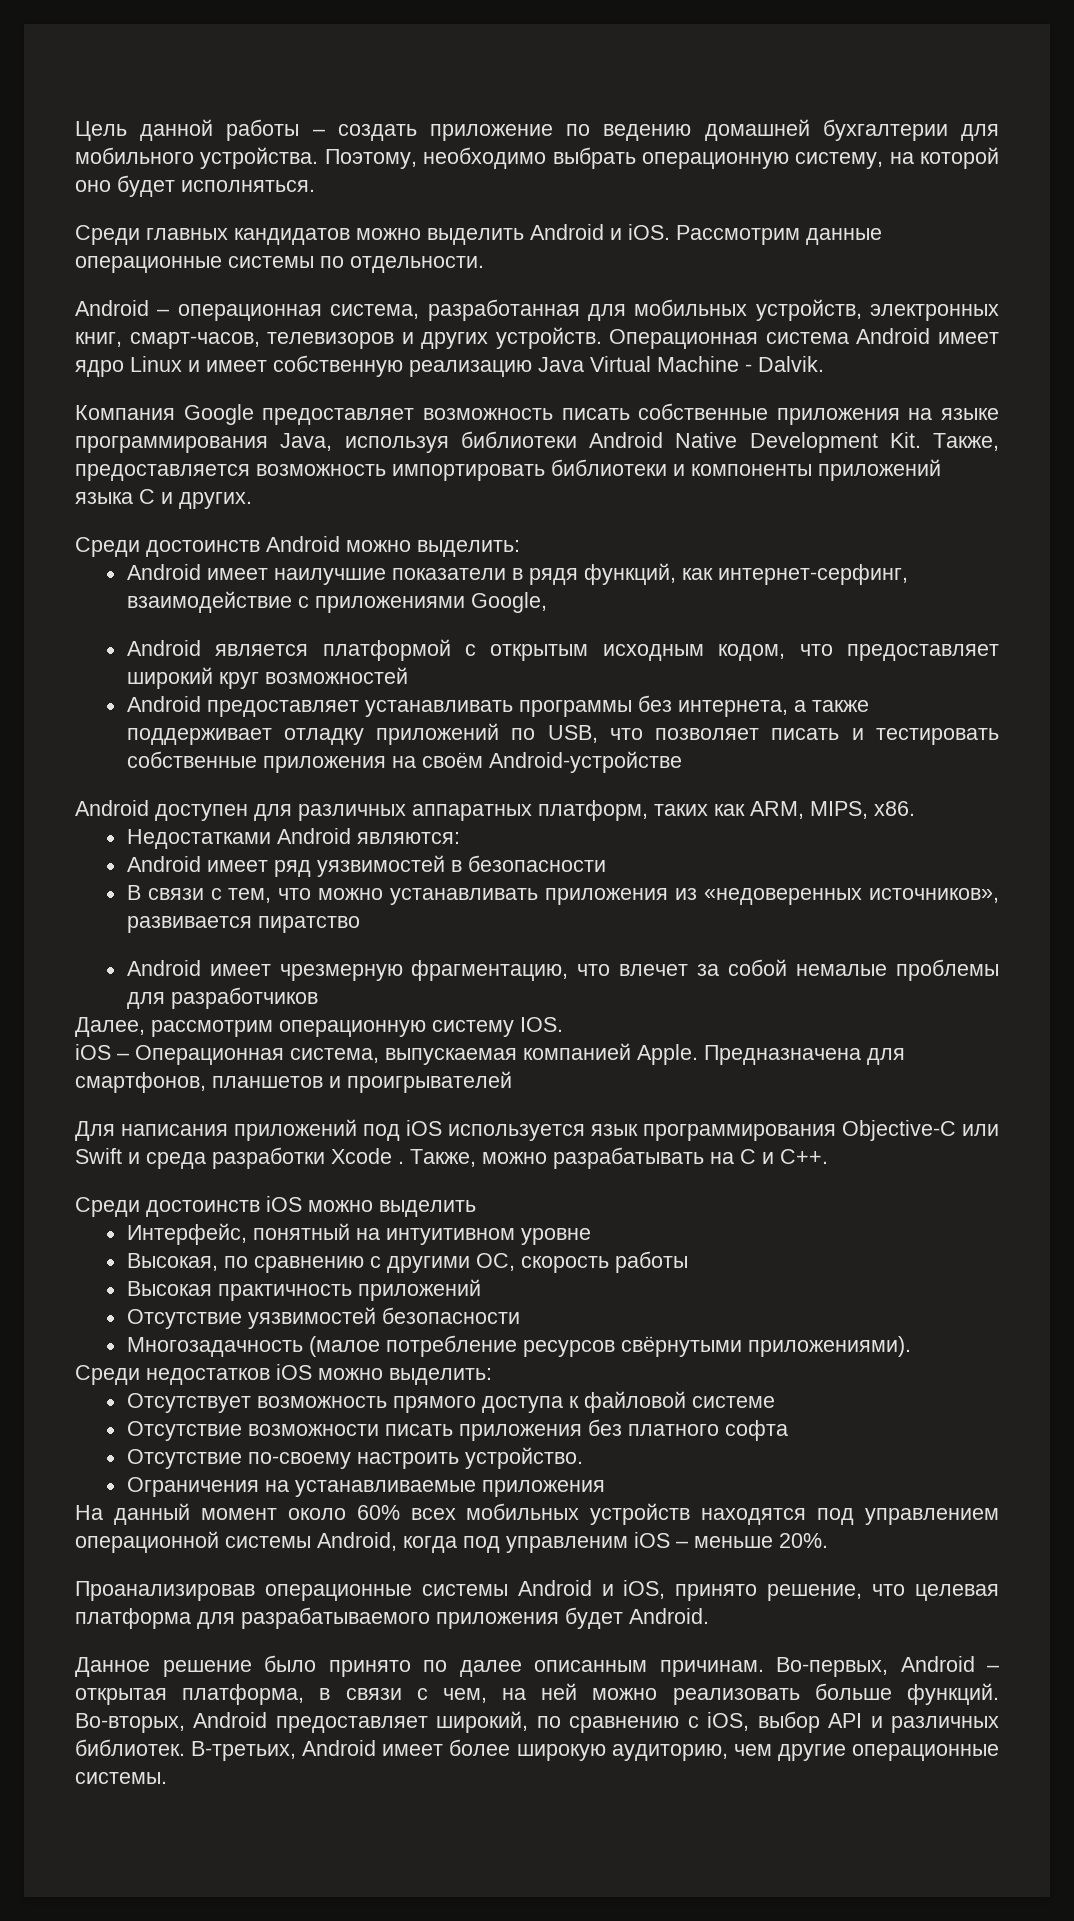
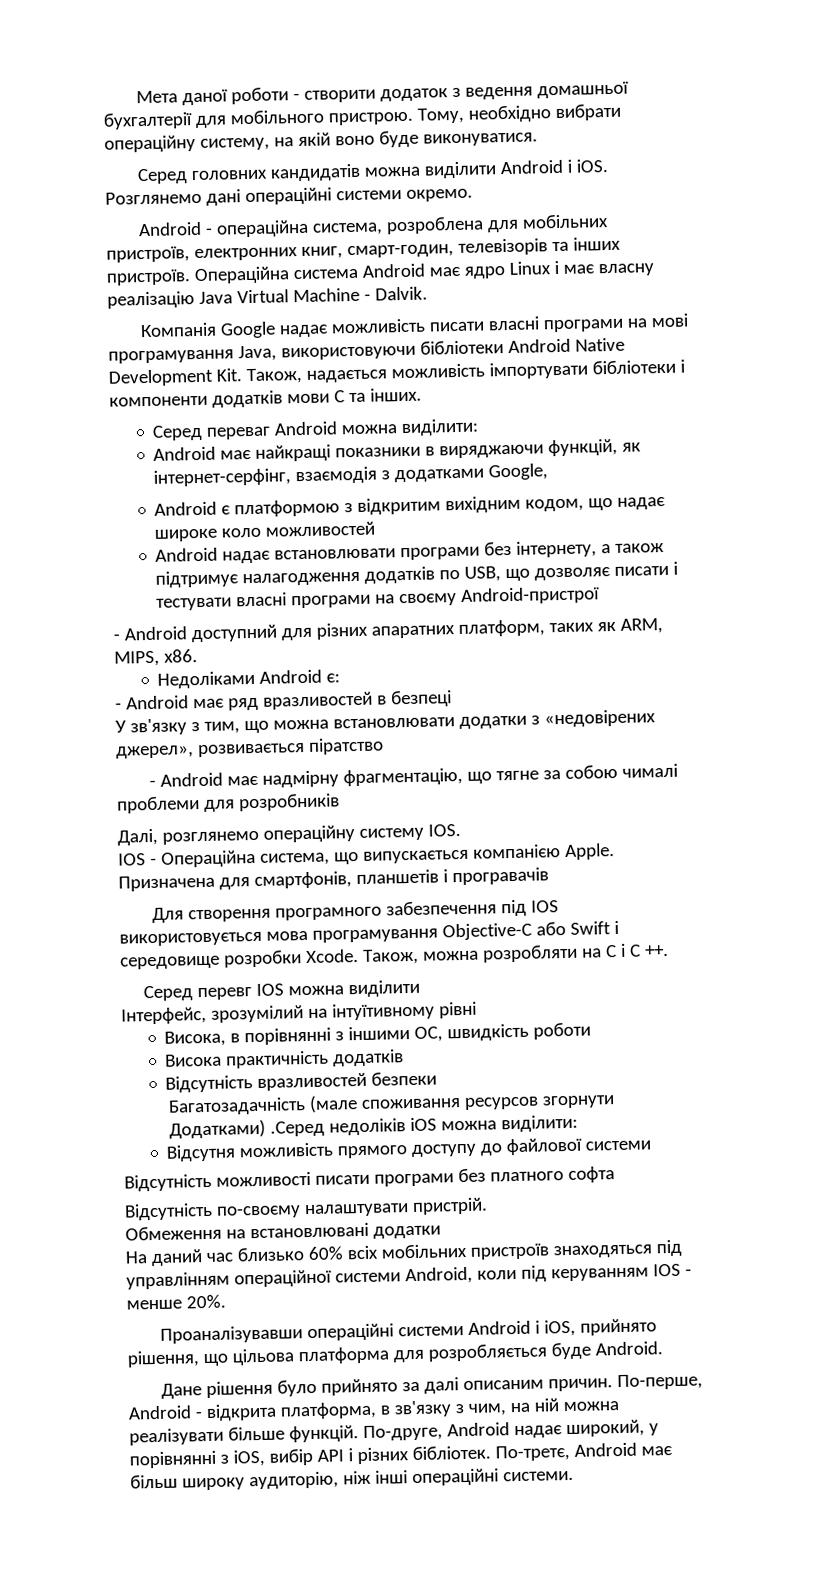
- Цель данной работы – создать приложение по ведению домашней бухгалтерии для мобильного устройства. Поэтому, необходимо выбрать операционную систему, на которой оно будет исполняться.
- Среди главных кандидатов можно выделить Android и iOS. Рассмотрим данные операционные системы по отдельности.
- Android – операционная система, разработанная для мобильных устройств, электронных книг, смарт-часов, телевизоров и других устройств. Операционная система Android имеет ядро Linux и имеет собственную реализацию Java Virtual Machine - Dalvik.
+ Мета даної роботи - створити додаток з ведення домашньої бухгалтерії для мобільного пристрою. Тому, необхідно вибрати операційну систему, на якій воно буде виконуватися.
+ Серед головних кандидатів можна виділити Android і iOS. Розглянемо дані операційні системи окремо.
+ Android - операційна система, розроблена для мобільних пристроїв, електронних книг, смарт-годин, телевізорів та інших пристроїв. Операційна система Android має ядро Linux і має власну реалізацію Java Virtual Machine - Dalvik.
- Компания Google предоставляет возможность писать собственные приложения на языке программирования Java, используя библиотеки Android Native Development Kit. Также, предоставляется возможность импортировать библиотеки и компоненты приложений языка C и других.
- Среди достоинств Android можно выделить:
- Android имеет наилучшие показатели в рядя функций, как интернет-серфинг, взаимодействие с приложениями Google,
- Android является платформой с открытым исходным кодом, что предоставляет широкий круг возможностей
- Android предоставляет устанавливать программы без интернета, а также поддерживает отладку приложений по USB, что позволяет писать и тестировать собственные приложения на своём Android-устройстве
- Android доступен для различных аппаратных платформ, таких как ARM, MIPS, x86.
+ Компанія Google надає можливість писати власні програми на мові програмування Java, використовуючи бібліотеки Android Native Development Kit. Також, надається можливість імпортувати бібліотеки і компоненти додатків мови C та інших.
+ Серед переваг Android можна виділити:
+ Android має найкращі показники в виряджаючи функцій, як інтернет-серфінг, взаємодія з додатками Google,
+ Android є платформою з відкритим вихідним кодом, що надає широке коло можливостей
+ Android надає встановлювати програми без інтернету, а також підтримує налагодження додатків по USB, що дозволяє писати і тестувати власні програми на своєму Android-пристрої
+ - Android доступний для різних апаратних платформ, таких як ARM, MIPS, x86.
- Недостатками Android являются:
- Android имеет ряд уязвимостей в безопасности
- В связи с тем, что можно устанавливать приложения из «недоверенных источников», развивается пиратство
- Android имеет чрезмерную фрагментацию, что влечет за собой немалые проблемы для разработчиков
- Далее, рассмотрим операционную систему IOS.
- iOS – Операционная система, выпускаемая компанией Apple. Предназначена для смартфонов, планшетов и проигрывателей
- Для написания приложений под iOS используется язык программирования Objective-C или Swift и среда разработки Xcode . Также, можно разрабатывать на C и C++.
- Среди достоинств iOS можно выделить
- Интерфейс, понятный на интуитивном уровне
- Высокая, по сравнению с другими ОС, скорость работы
- Высокая практичность приложений
- Отсутствие уязвимостей безопасности
- Многозадачность (малое потребление ресурсов свёрнутыми приложениями).
- Среди недостатков iOS можно выделить:
- Отсутствует возможность прямого доступа к файловой системе
- Отсутствие возможности писать приложения без платного софта
- Отсутствие по-своему настроить устройство.
- Ограничения на устанавливаемые приложения
- На данный момент около 60% всех мобильных устройств находятся под управлением операционной системы Android, когда под управленим iOS – меньше 20%.
- Проанализировав операционные системы Android и iOS, принято решение, что целевая платформа для разрабатываемого приложения будет Android.
- Данное решение было принято по далее описанным причинам. Во-первых, Android – открытая платформа, в связи с чем, на ней можно реализовать больше функций. Во-вторых, Android предоставляет широкий, по сравнению с iOS, выбор API и различных библиотек. В-третьих, Android имеет более широкую аудиторию, чем другие операционные системы.
+ Недоліками Android є:
+ - Android має ряд вразливостей в безпеці
+ У зв'язку з тим, що можна встановлювати додатки з «недовірених джерел», розвивається піратство
+ - Android має надмірну фрагментацію, що тягне за собою чималі проблеми для розробників
+ Далі, розглянемо операційну систему IOS.
+ ІOS - Операційна система, що випускається компанією Apple. Призначена для смартфонів, планшетів і програвачів
+ Для створення програмного забезпечення під ІOS використовується мова програмування Objective-C або Swift і середовище розробки Xcode. Також, можна розробляти на C і C ++.
+ Серед перевг ІOS можна виділити
+ Інтерфейс, зрозумілий на інтуїтивному рівні
+ Висока, в порівнянні з іншими ОС, швидкість роботи
+ Висока практичність додатків
+ Відсутність вразливостей безпеки
+ Багатозадачність (мале споживання ресурсов згорнути Додатками) .Серед недоліків iOS можна виділити:
+ Відсутня можливість прямого доступу до файлової системи
+ Відсутність можливості писати програми без платного софта
+ Відсутність по-своєму налаштувати пристрій.
+ Обмеження на встановлювані додатки
+ На даний час близько 60% всіх мобільних пристроїв знаходяться під управлінням операційної системи Android, коли під керуванням ІOS - менше 20%.
+ Проаналізувавши операційні системи Android і iOS, прийнято рішення, що цільова платформа для розробляється буде Android.
+ Дане рішення було прийнято за далі описаним причин. По-перше, Android - відкрита платформа, в зв'язку з чим, на ній можна реалізувати більше функцій. По-друге, Android надає широкий, у порівнянні з iOS, вибір API і різних бібліотек. По-третє, Android має більш широку аудиторію, ніж інші операційні системи.

